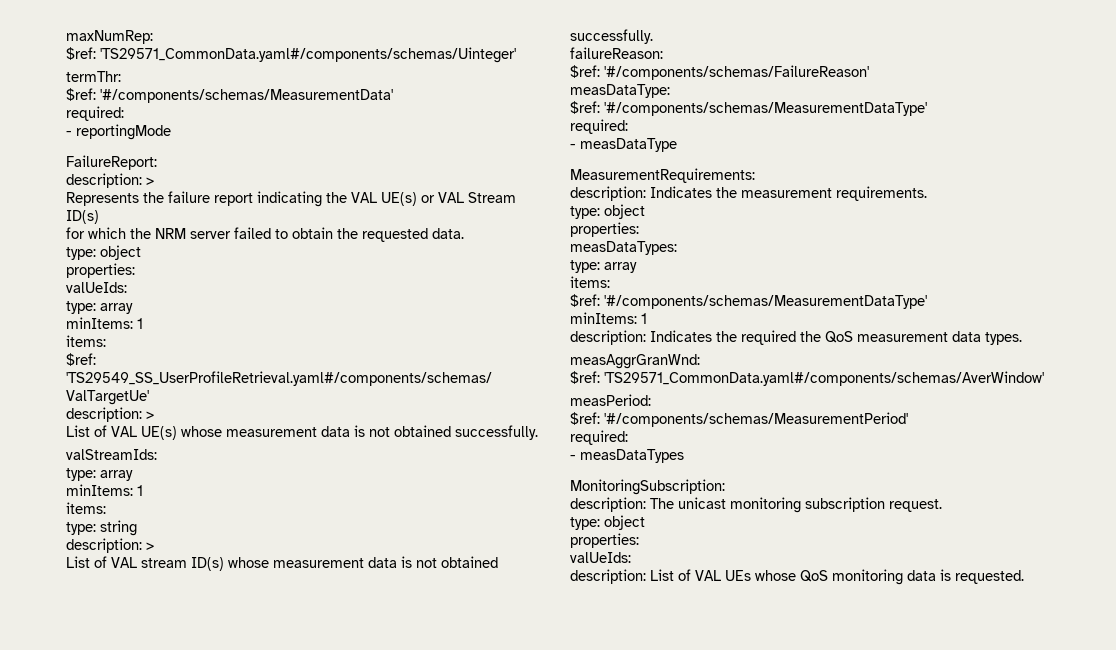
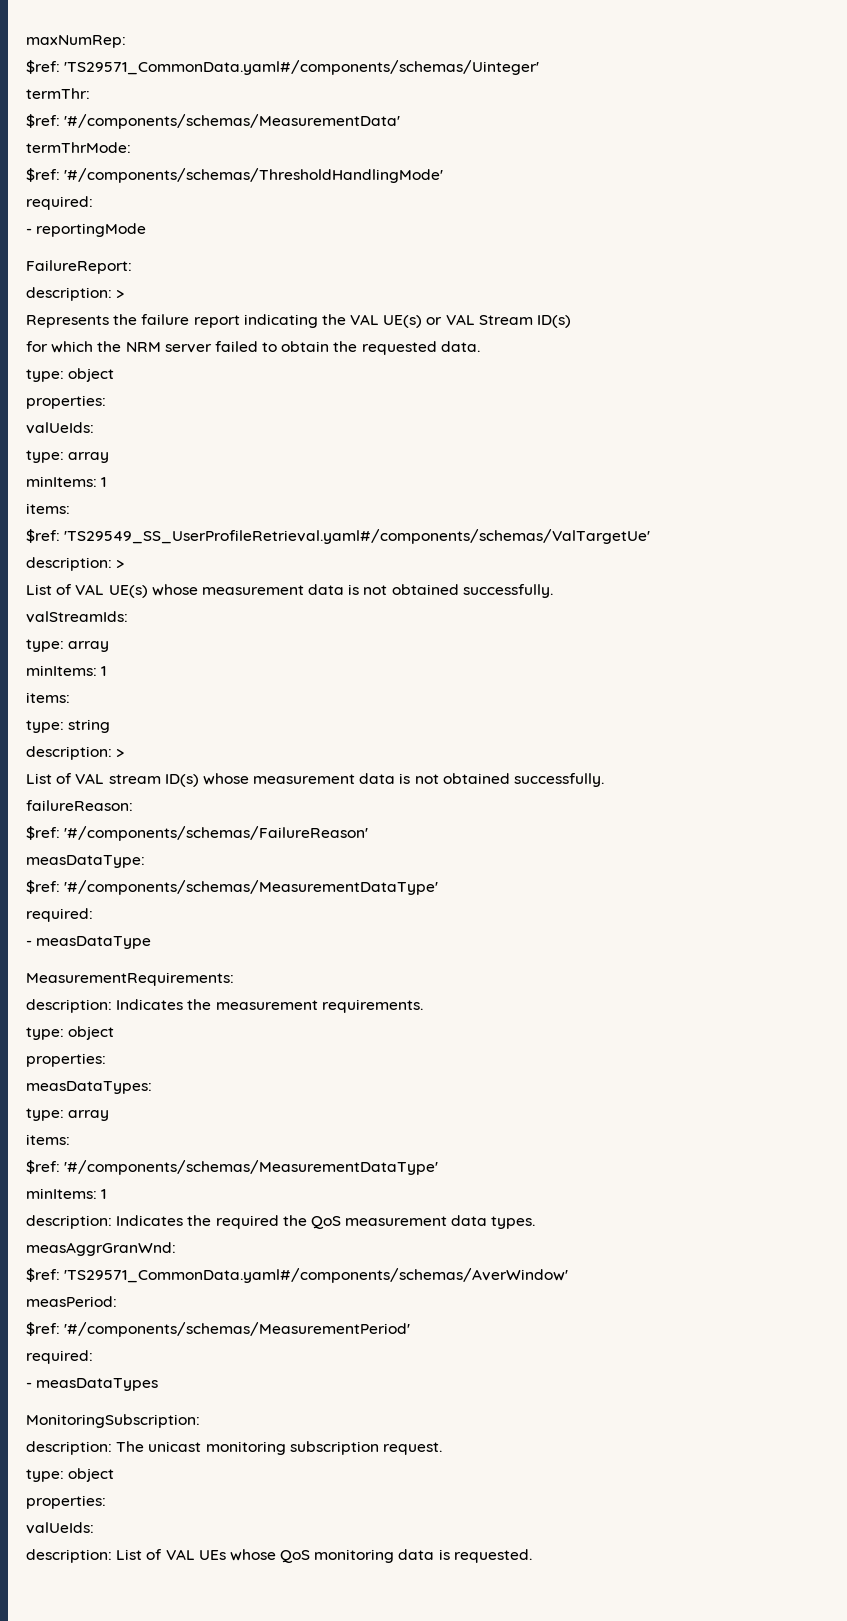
+ termThrMode:
+ $ref: '#/components/schemas/ThresholdHandlingMode'

